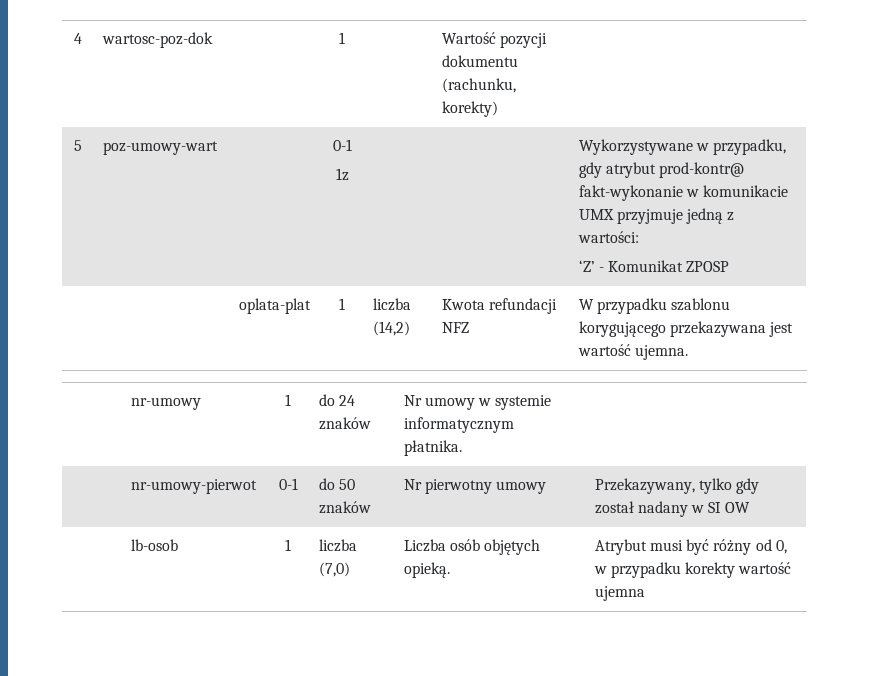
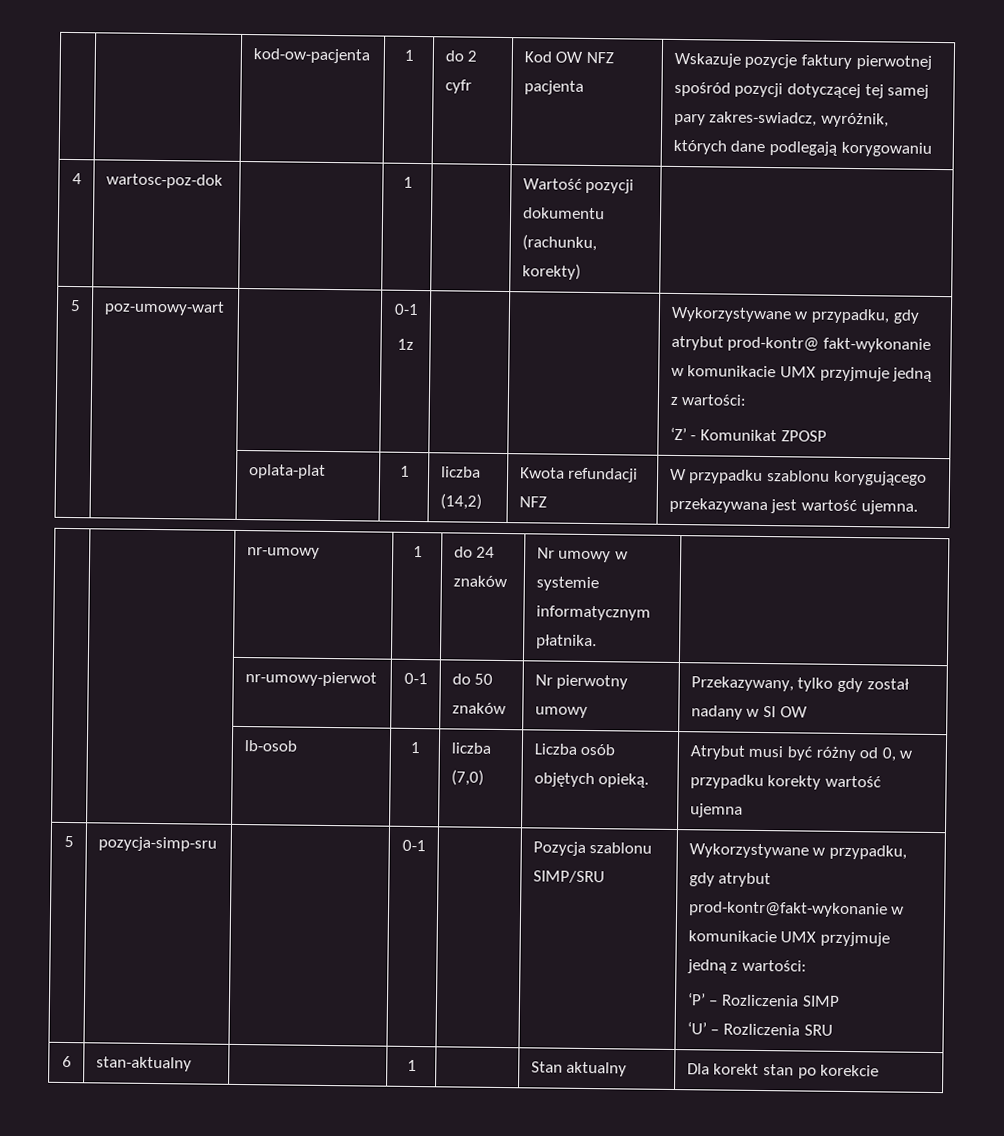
+ | | kod-ow-pacjenta | 1 | do 2 cyfr | Kod OW NFZ pacjenta | Wskazuje pozycje faktury pierwotnej spośród pozycji dotyczącej tej samej pary zakres-swiadcz, wyróżnik, których dane podlegają korygowaniu
+ 5 | pozycja-simp-sru | | 0-1 | | Pozycja szablonu SIMP/SRU | Wykorzystywane w przypadku, gdy atrybut prod-kontr@fakt-wykonanie w komunikacie UMX przyjmuje jedną z wartości:
+ ‘P’ – Rozliczenia SIMP
+ ‘U’ – Rozliczenia SRU
+ 6 | stan-aktualny | | 1 | | Stan aktualny | Dla korekt stan po korekcie

